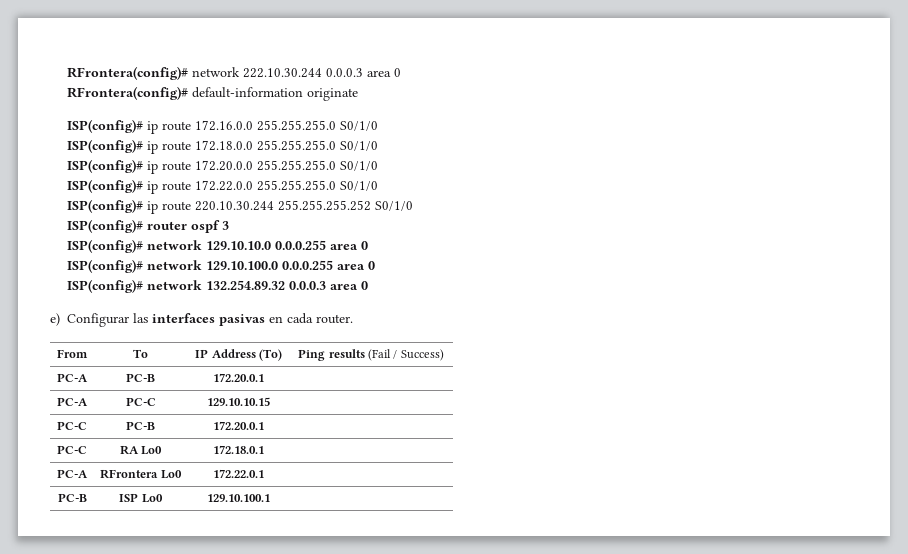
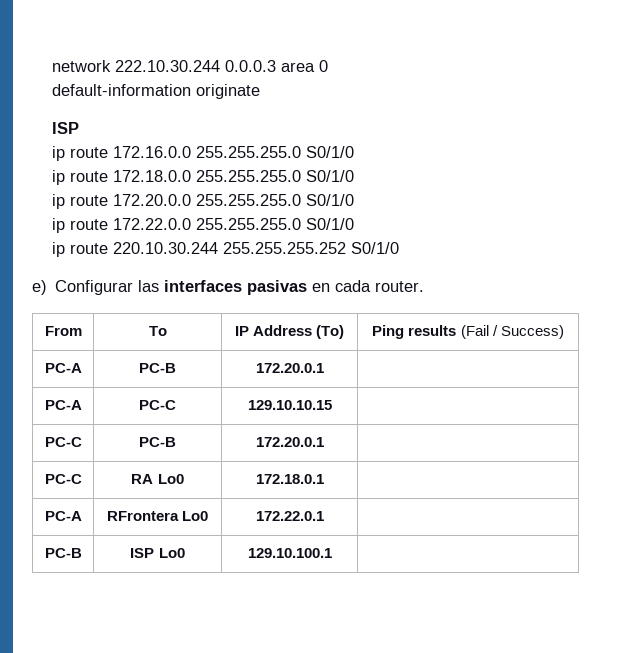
- RFrontera(config)# network 222.10.30.244 0.0.0.3 area 0
+ network 222.10.30.244 0.0.0.3 area 0
- RFrontera(config)# default-information originate
- ISP(config)# ip route 172.16.0.0 255.255.255.0 S0/1/0
+ default-information originate
+ ISP
+ ip route 172.16.0.0 255.255.255.0 S0/1/0
- ISP(config)# ip route 172.18.0.0 255.255.255.0 S0/1/0
+ ip route 172.18.0.0 255.255.255.0 S0/1/0
- ISP(config)# ip route 172.20.0.0 255.255.255.0 S0/1/0
+ ip route 172.20.0.0 255.255.255.0 S0/1/0
- ISP(config)# ip route 172.22.0.0 255.255.255.0 S0/1/0
+ ip route 172.22.0.0 255.255.255.0 S0/1/0
- ISP(config)# ip route 220.10.30.244 255.255.255.252 S0/1/0
+ ip route 220.10.30.244 255.255.255.252 S0/1/0
- ISP(config)# router ospf 3
- ISP(config)# network 129.10.10.0 0.0.0.255 area 0
- ISP(config)# network 129.10.100.0 0.0.0.255 area 0
- ISP(config)# network 132.254.89.32 0.0.0.3 area 0

